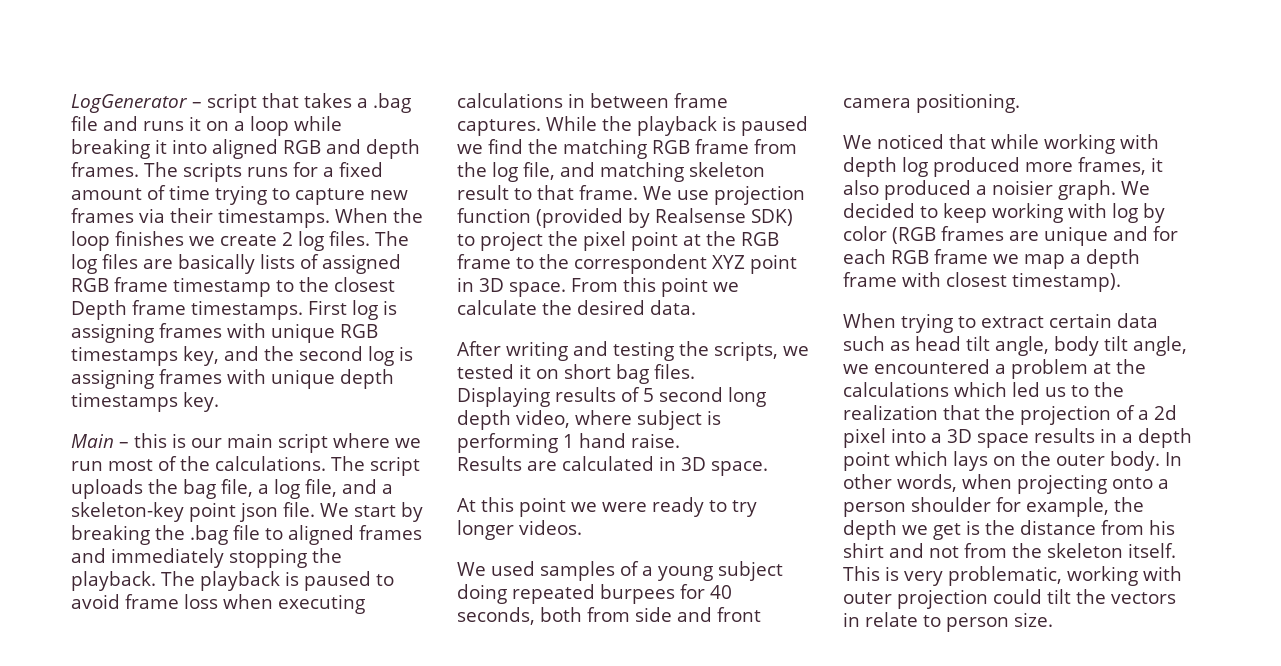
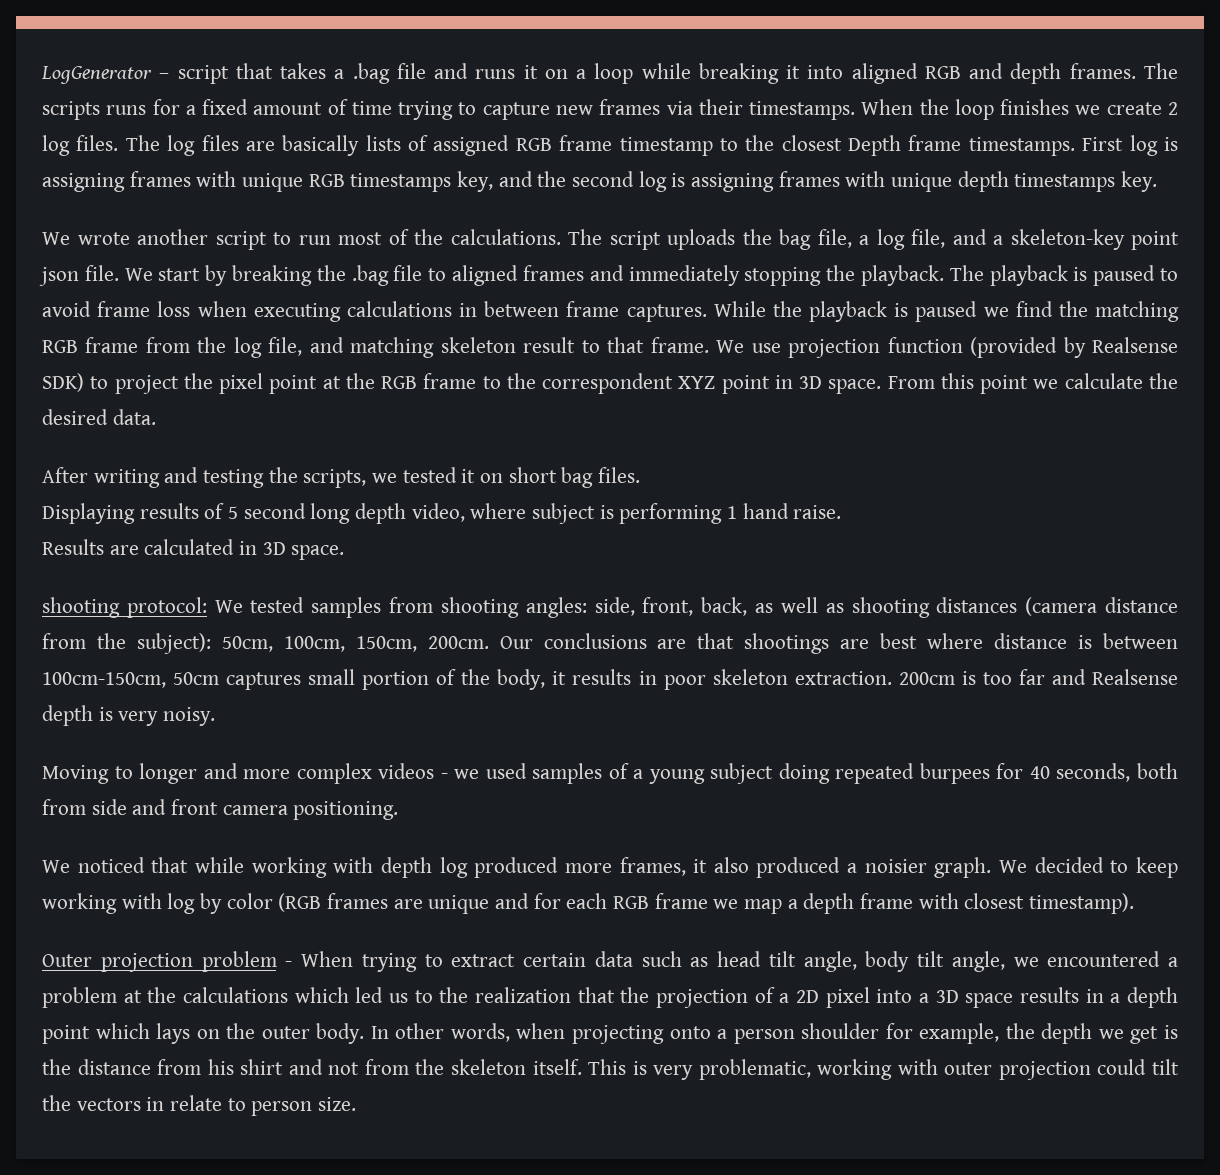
- Main – this is our main script where we run most of the calculations.
+ We wrote another script to run most of the calculations.
- At this point we were ready to try longer videos.
- We used samples of a young subject doing repeated burpees for 40 seconds, both from side and front camera positioning.
+ shooting protocol: We tested samples from shooting angles: side, front, back, as well as shooting distances (camera distance from the subject): 50cm, 100cm, 150cm, 200cm. Our conclusions are that shootings are best where distance is between 100cm-150cm, 50cm captures small portion of the body, it results in poor skeleton extraction. 200cm is too far and Realsense depth is very noisy.
+ Moving to longer and more complex videos - we used samples of a young subject doing repeated burpees for 40 seconds, both from side and front camera positioning.
- When trying to extract certain data such as head tilt angle, body tilt angle, we encountered a problem at the calculations which led us to the realization that the projection of a 2d pixel into a 3D space results in a depth point which lays on the outer body.
+ Outer projection problem - When trying to extract certain data such as head tilt angle, body tilt angle, we encountered a problem at the calculations which led us to the realization that the projection of a 2D pixel into a 3D space results in a depth point which lays on the outer body.

